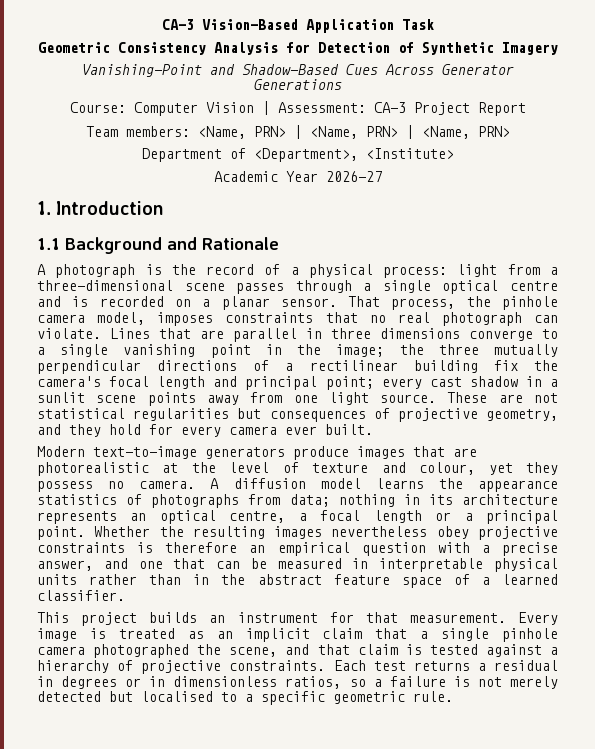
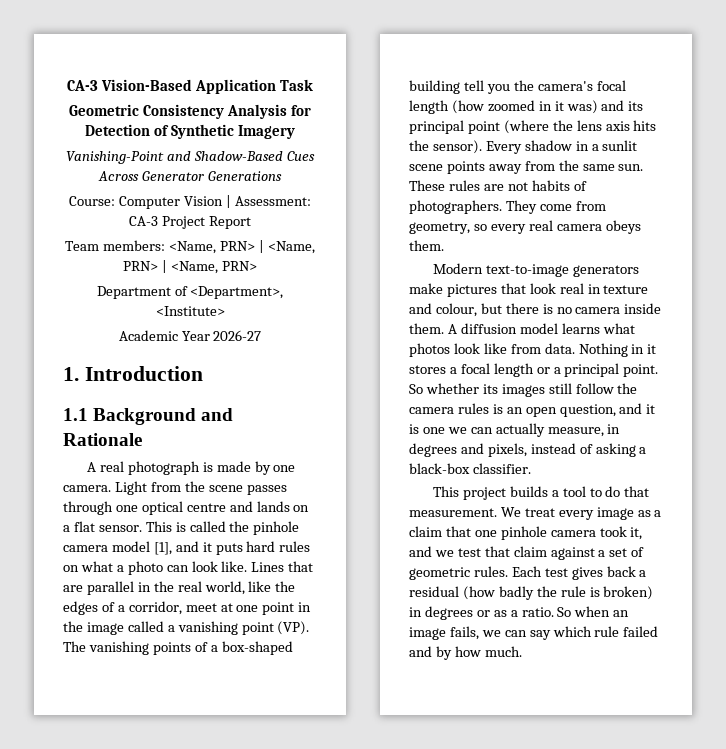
- A photograph is the record of a physical process: light from a three-dimensional scene passes through a single optical centre and is recorded on a planar sensor. That process, the pinhole camera model, imposes constraints that no real photograph can violate.
+ A real photograph is made by one camera. Light from the scene passes through one optical centre and lands on a flat sensor. This is called the pinhole camera model [1], and it puts hard rules on what a photo can look like.
- Lines that are parallel in three dimensions converge to a single vanishing point in the image; the three mutually perpendicular directions of a rectilinear building fix the camera's focal length and principal point; every cast shadow in a sunlit scene points away from one light source. These are not statistical regularities but consequences of projective geometry, and they hold for every camera ever built.
- Modern text-to-image generators produce images that are photorealistic at the level of texture and colour, yet they possess no camera. A diffusion model learns the appearance statistics of photographs from data; nothing in its architecture represents an optical centre, a focal length or a principal point.
+ Lines that are parallel in the real world, like the edges of a corridor, meet at one point in the image called a vanishing point (VP). The vanishing points of a box-shaped building tell you the camera's focal length (how zoomed in it was) and its principal point (where the lens axis hits the sensor). Every shadow in a sunlit scene points away from the same sun. These rules are not habits of photographers. They come from geometry, so every real camera obeys them.
+ Modern text-to-image generators make pictures that look real in texture and colour, but there is no camera inside them. A diffusion model learns what photos look like from data. Nothing in it stores a focal length or a principal point.
- Whether the resulting images nevertheless obey projective constraints is therefore an empirical question with a precise answer, and one that can be measured in interpretable physical units rather than in the abstract feature space of a learned classifier.
- This project builds an instrument for that measurement. Every image is treated as an implicit claim that a single pinhole camera photographed the scene, and that claim is tested against a hierarchy of projective constraints. Each test returns a residual in degrees or in dimensionless ratios, so a failure is not merely detected but localised to a specific geometric rule.
+ So whether its images still follow the camera rules is an open question, and it is one we can actually measure, in degrees and pixels, instead of asking a black-box classifier.
+ This project builds a tool to do that measurement. We treat every image as a claim that one pinhole camera took it, and we test that claim against a set of geometric rules. Each test gives back a residual (how badly the rule is broken) in degrees or as a ratio. So when an image fails, we can say which rule failed and by how much.

